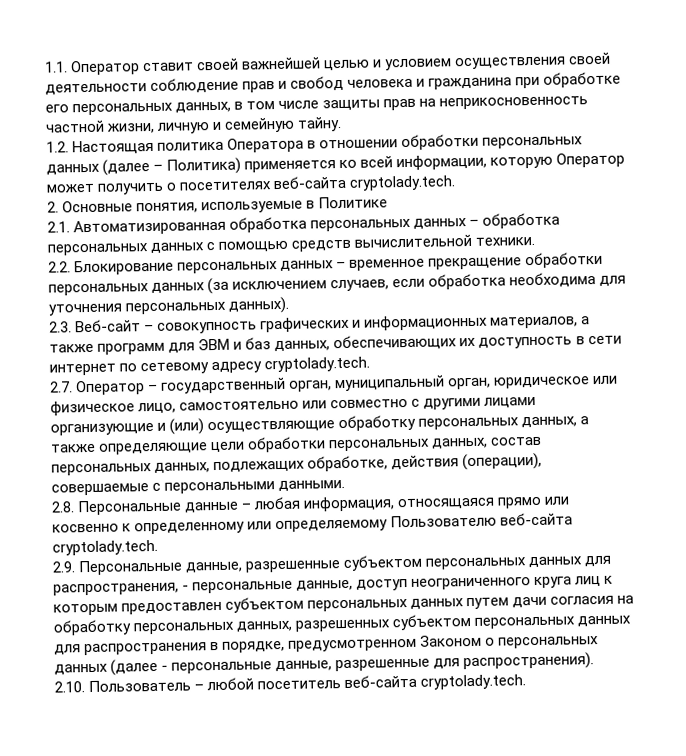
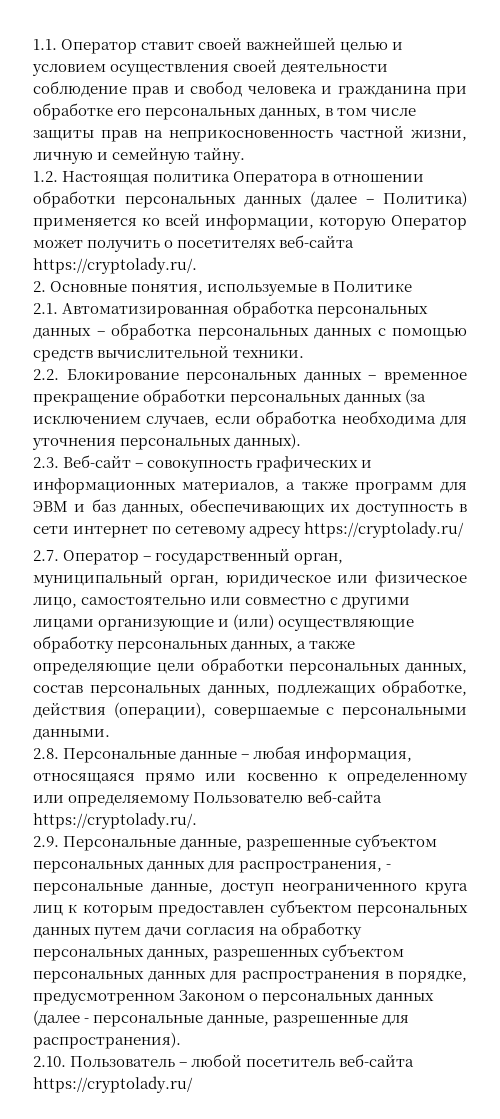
- 1.2. Настоящая политика Оператора в отношении обработки персональных данных (далее – Политика) применяется ко всей информации, которую Оператор может получить о посетителях веб-сайта cryptolady.tech.
+ 1.2. Настоящая политика Оператора в отношении обработки персональных данных (далее – Политика) применяется ко всей информации, которую Оператор может получить о посетителях веб-сайта https://cryptolady.ru/.
- 2.3. Веб-сайт – совокупность графических и информационных материалов, а также программ для ЭВМ и баз данных, обеспечивающих их доступность в сети интернет по сетевому адресу cryptolady.tech.
+ 2.3. Веб-сайт – совокупность графических и информационных материалов, а также программ для ЭВМ и баз данных, обеспечивающих их доступность в сети интернет по сетевому адресу https://cryptolady.ru/
- 2.8. Персональные данные – любая информация, относящаяся прямо или косвенно к определенному или определяемому Пользователю веб-сайта cryptolady.tech.
+ 2.8. Персональные данные – любая информация, относящаяся прямо или косвенно к определенному или определяемому Пользователю веб-сайта https://cryptolady.ru/.
- 2.10. Пользователь – любой посетитель веб-сайта cryptolady.tech.
+ 2.10. Пользователь – любой посетитель веб-сайта https://cryptolady.ru/

